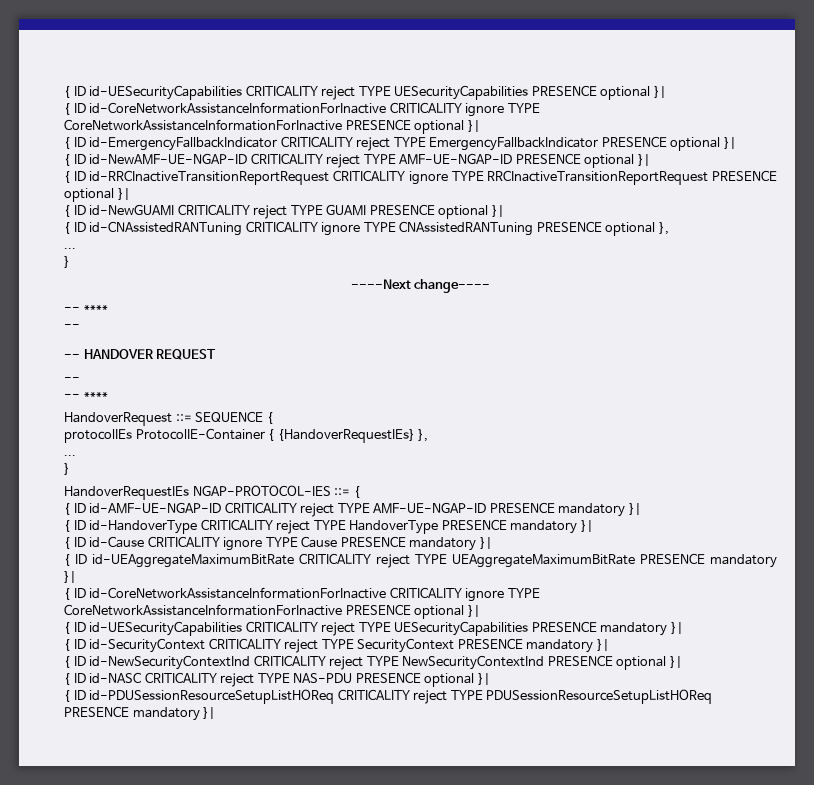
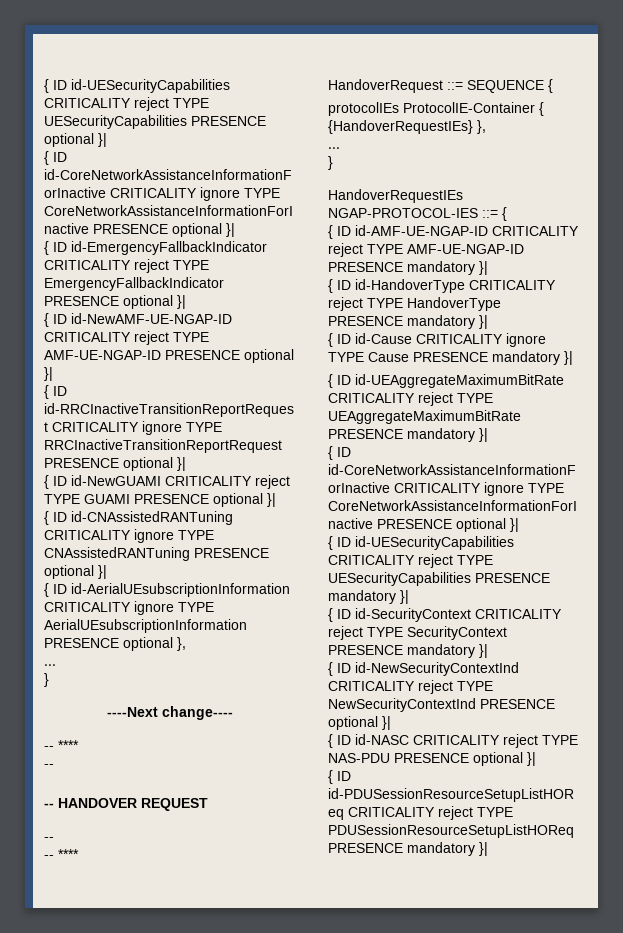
- { ID id-CNAssistedRANTuning CRITICALITY ignore TYPE CNAssistedRANTuning PRESENCE optional },
+ { ID id-CNAssistedRANTuning CRITICALITY ignore TYPE CNAssistedRANTuning PRESENCE optional }|
+ { ID id-AerialUEsubscriptionInformation CRITICALITY ignore TYPE AerialUEsubscriptionInformation PRESENCE optional },

